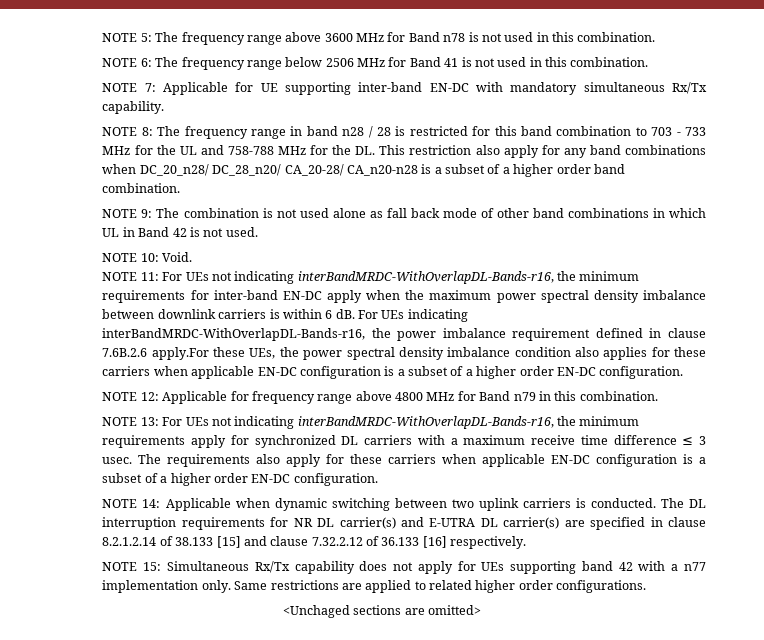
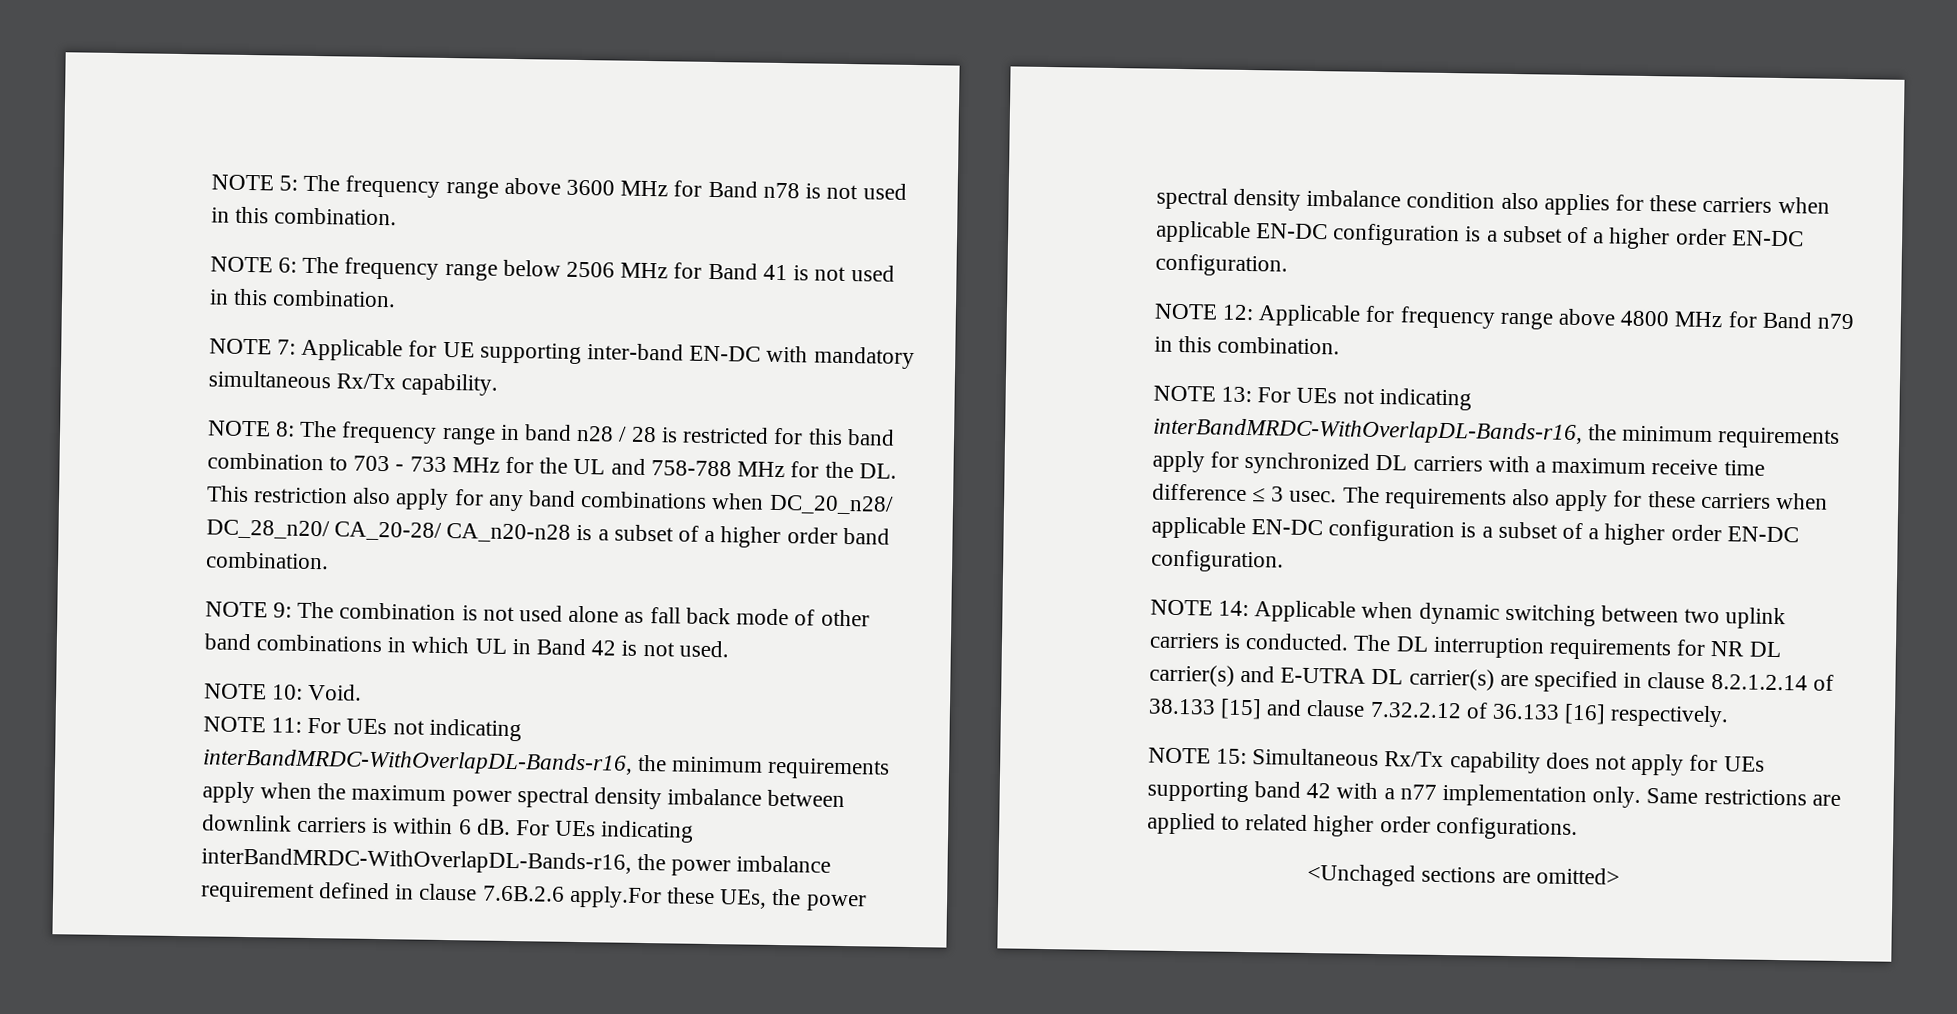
- NOTE 11: For UEs not indicating interBandMRDC-WithOverlapDL-Bands-r16, the minimum requirements for inter-band EN-DC apply when the maximum power spectral density imbalance between downlink carriers is within 6 dB.
+ NOTE 11: For UEs not indicating interBandMRDC-WithOverlapDL-Bands-r16, the minimum requirements apply when the maximum power spectral density imbalance between downlink carriers is within 6 dB.

